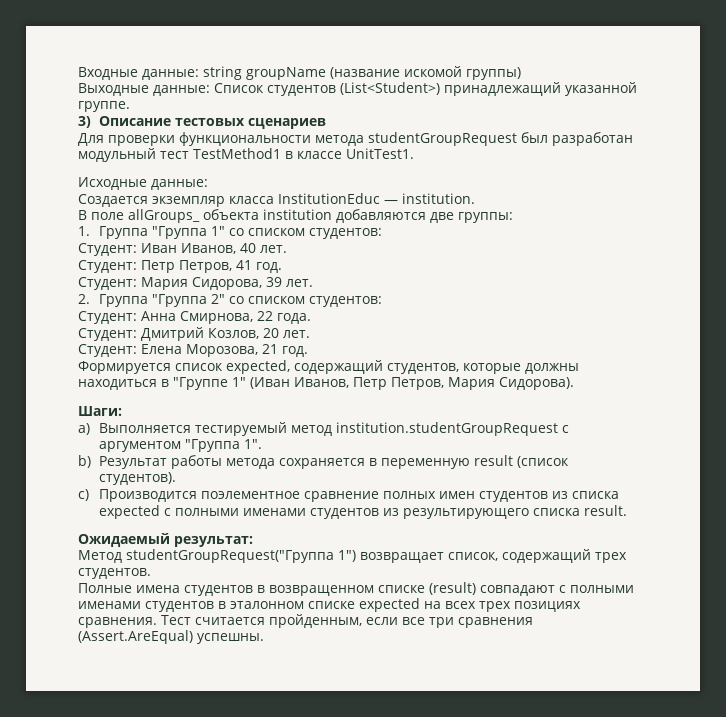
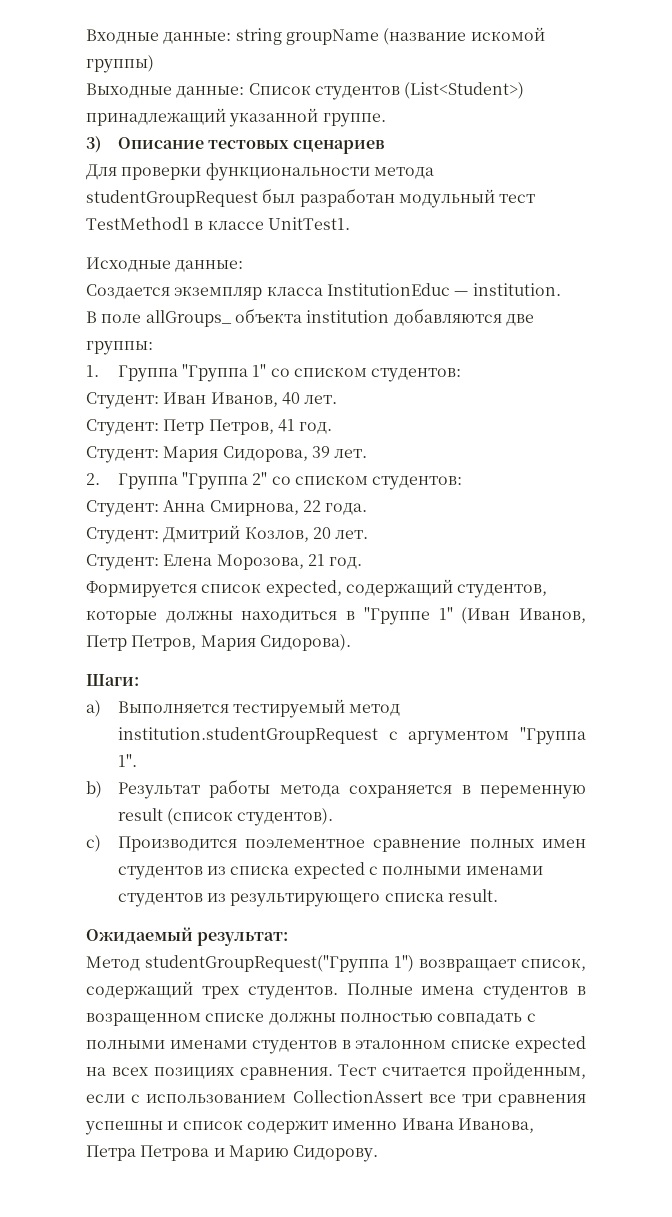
- Метод studentGroupRequest("Группа 1") возвращает список, содержащий трех студентов.
- Полные имена студентов в возвращенном списке (result) совпадают с полными именами студентов в эталонном списке expected на всех трех позициях сравнения.
+ Метод studentGroupRequest("Группа 1") возвращает список, содержащий трех студентов. Полные имена студентов в возращенном списке должны полностью совпадать с полными именами студентов в эталонном списке expected на всех позициях сравнения.
- Тест считается пройденным, если все три сравнения (Assert.AreEqual) успешны.
+ Тест считается пройденным, если с использованием CollectionAssert все три сравнения успешны и список содержит именно Ивана Иванова, Петра Петрова и Марию Сидорову.

